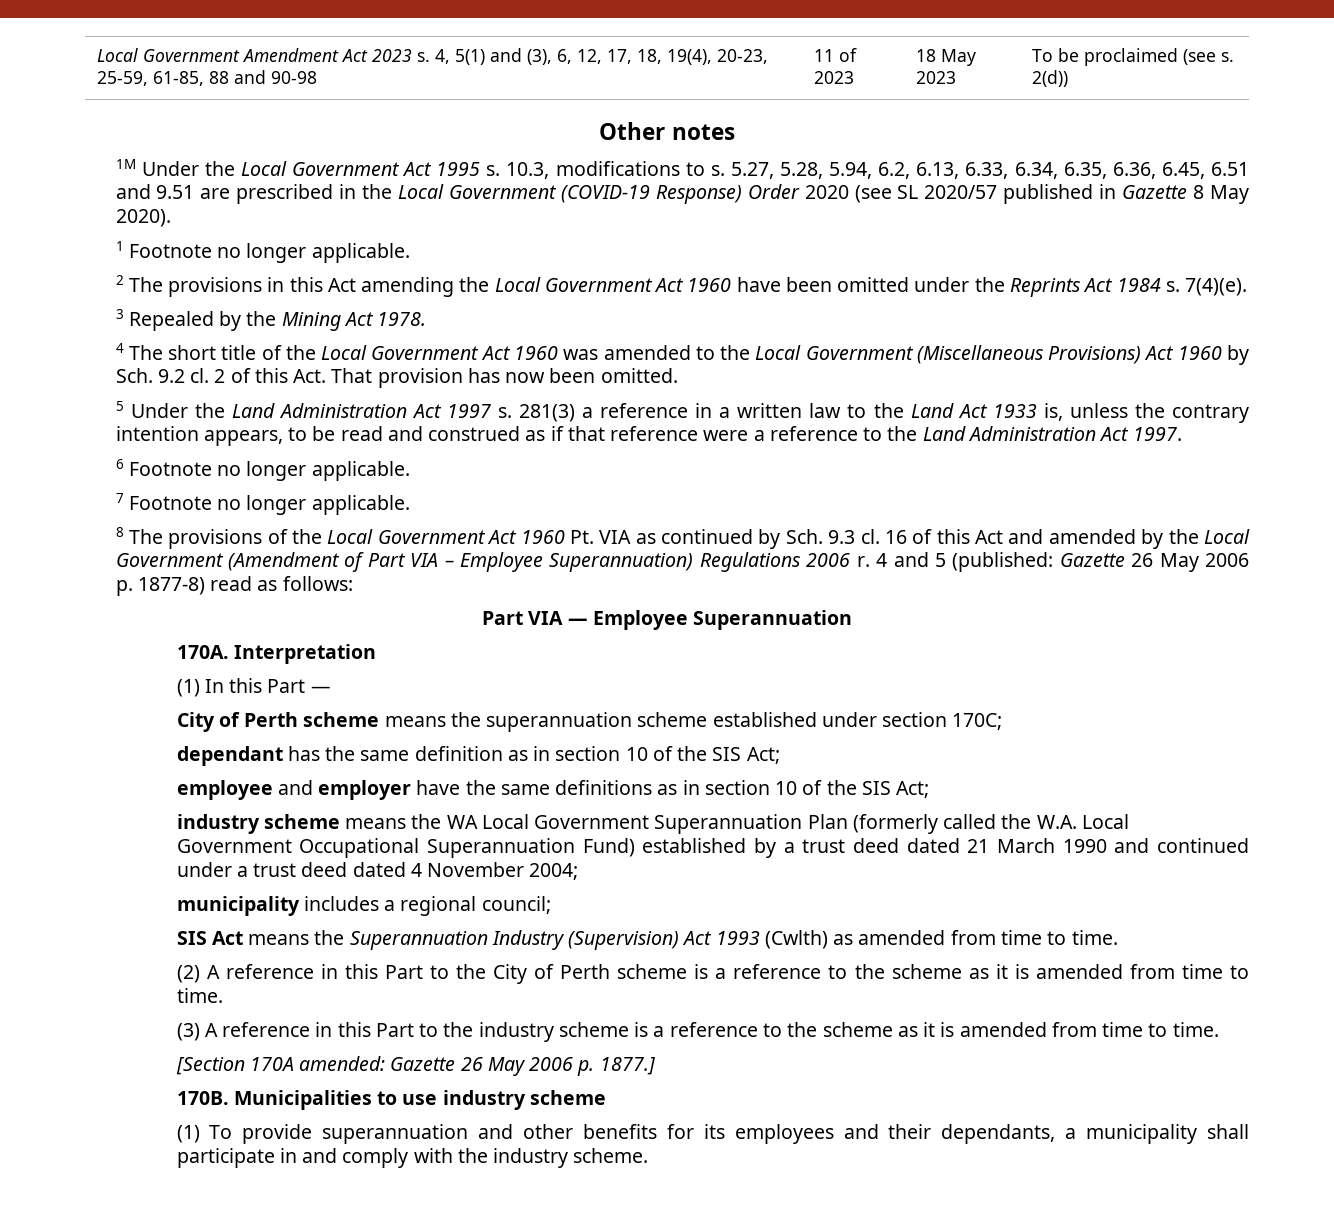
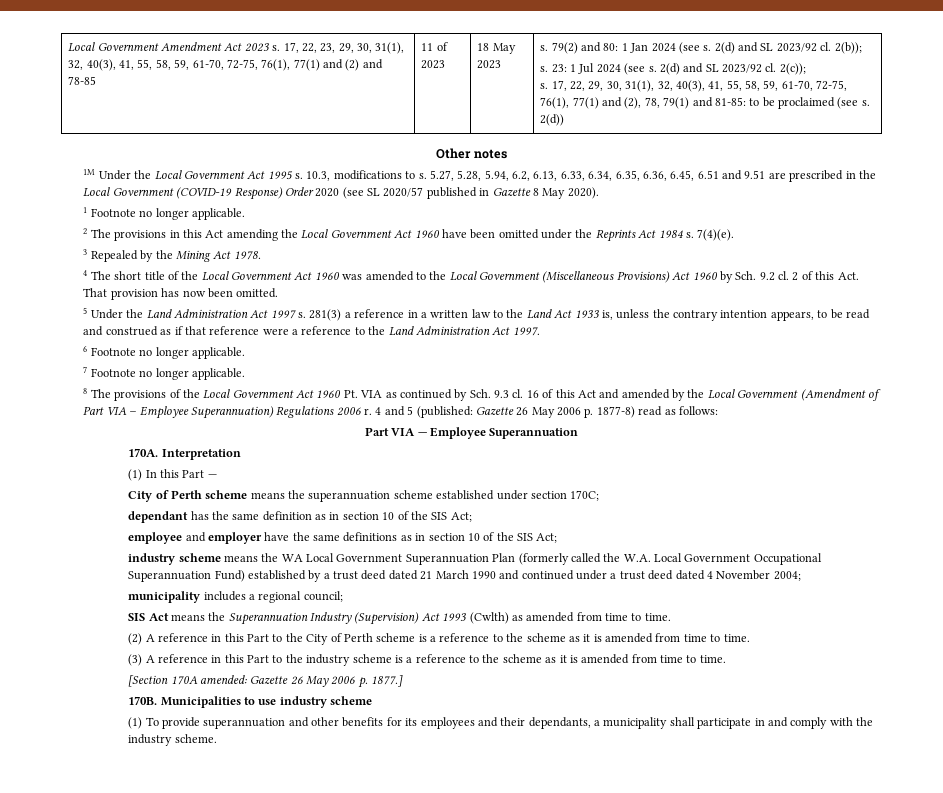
- 4, 5(1) and (3), 6, 12, 17, 18, 19(4), 20-23, 25-59, 61-85, 88 and 90-98
+ 17, 22, 23, 29, 30, 31(1), 32, 40(3), 41, 55, 58, 59, 61-70, 72-75, 76(1), 77(1) and (2) and 78-85
- To be proclaimed (see s.
+ s. 79(2) and 80: 1 Jan 2024 (see s. 2(d) and SL 2023/92 cl. 2(b));
+ s. 23: 1 Jul 2024 (see s. 2(d) and SL 2023/92 cl. 2(c));
+ s. 17, 22, 29, 30, 31(1), 32, 40(3), 41, 55, 58, 59, 61-70, 72-75, 76(1), 77(1) and (2), 78, 79(1) and 81-85: to be proclaimed (see s.

